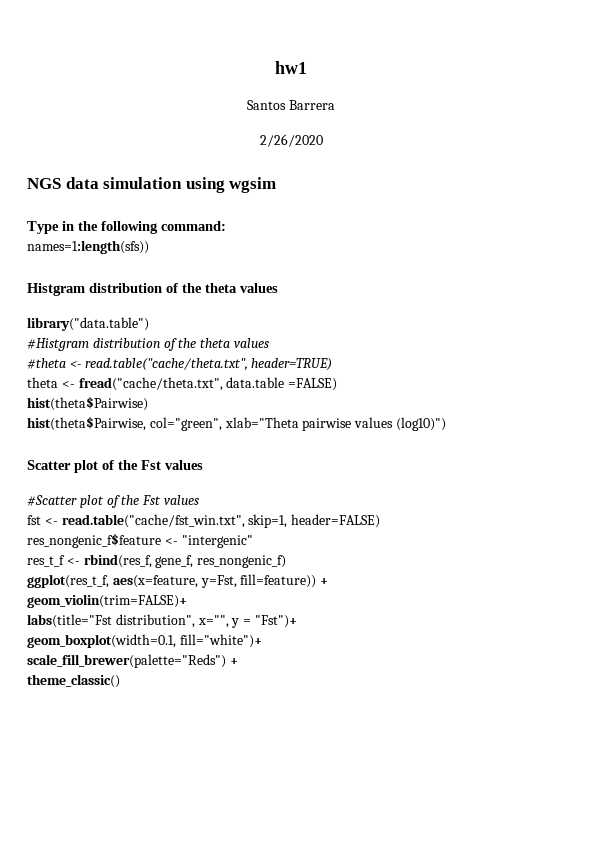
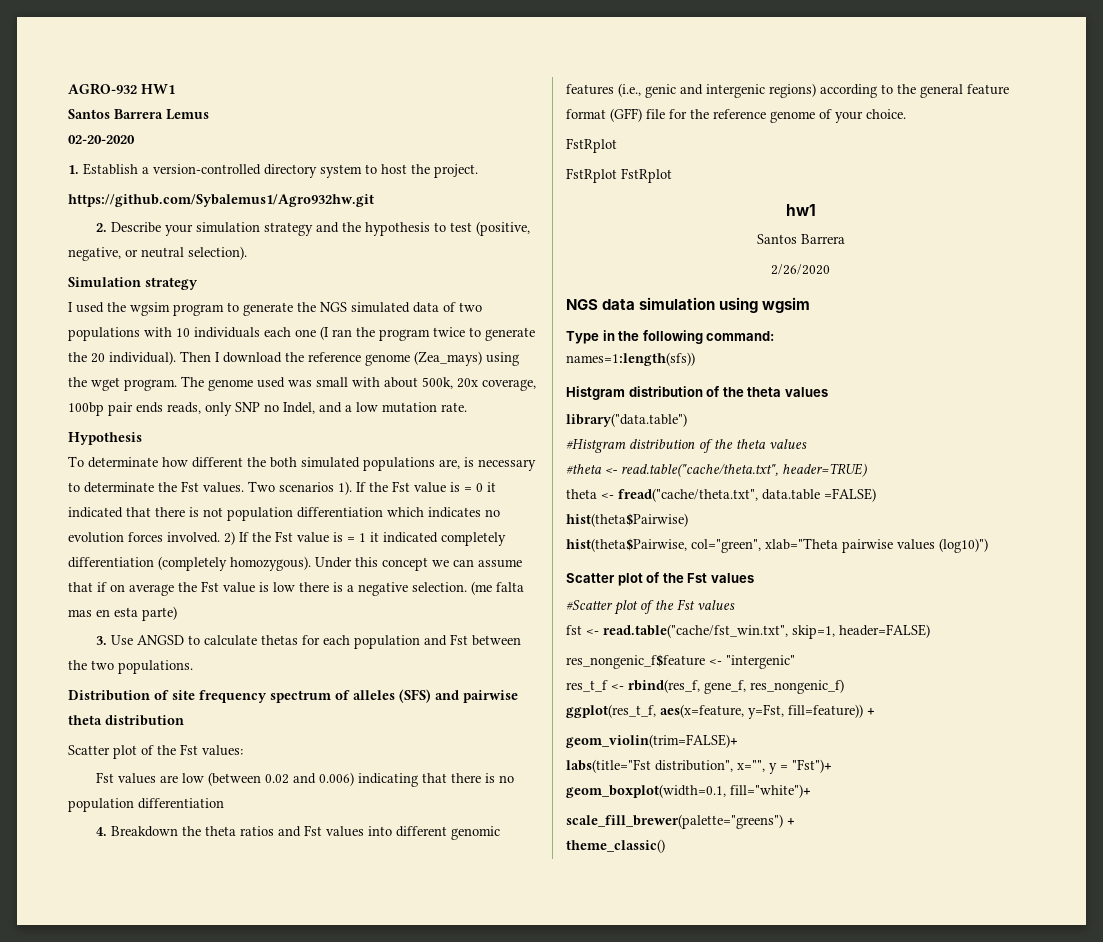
+ AGRO-932 HW1
+ Santos Barrera Lemus
+ 02-20-2020
+ 1. Establish a version-controlled directory system to host the project.
+ https://github.com/Sybalemus1/Agro932hw.git
+ 2. Describe your simulation strategy and the hypothesis to test (positive, negative, or neutral selection).
+ Simulation strategy
+ I used the wgsim program to generate the NGS simulated data of two populations with 10 individuals each one (I ran the program twice to generate the 20 individual). Then I download the reference genome (Zea_mays) using the wget program. The genome used was small with about 500k, 20x coverage, 100bp pair ends reads, only SNP no Indel, and a low mutation rate.
+ Hypothesis
+ To determinate how different the both simulated populations are, is necessary to determinate the Fst values. Two scenarios 1). If the Fst value is = 0 it indicated that there is not population differentiation which indicates no evolution forces involved. 2) If the Fst value is = 1 it indicated completely differentiation (completely homozygous). Under this concept we can assume that if on average the Fst value is low there is a negative selection. (me falta mas en esta parte)
+ 3. Use ANGSD to calculate thetas for each population and Fst between the two populations.
+ Distribution of site frequency spectrum of alleles (SFS) and pairwise theta distribution
+ Scatter plot of the Fst values:
+ Fst values are low (between 0.02 and 0.006) indicating that there is no population differentiation
+ 4. Breakdown the theta ratios and Fst values into different genomic features (i.e., genic and intergenic regions) according to the general feature format (GFF) file for the reference genome of your choice.
+ FstRplot
+ FstRplot FstRplot
- scale_fill_brewer(palette="Reds") +
+ scale_fill_brewer(palette="greens") +

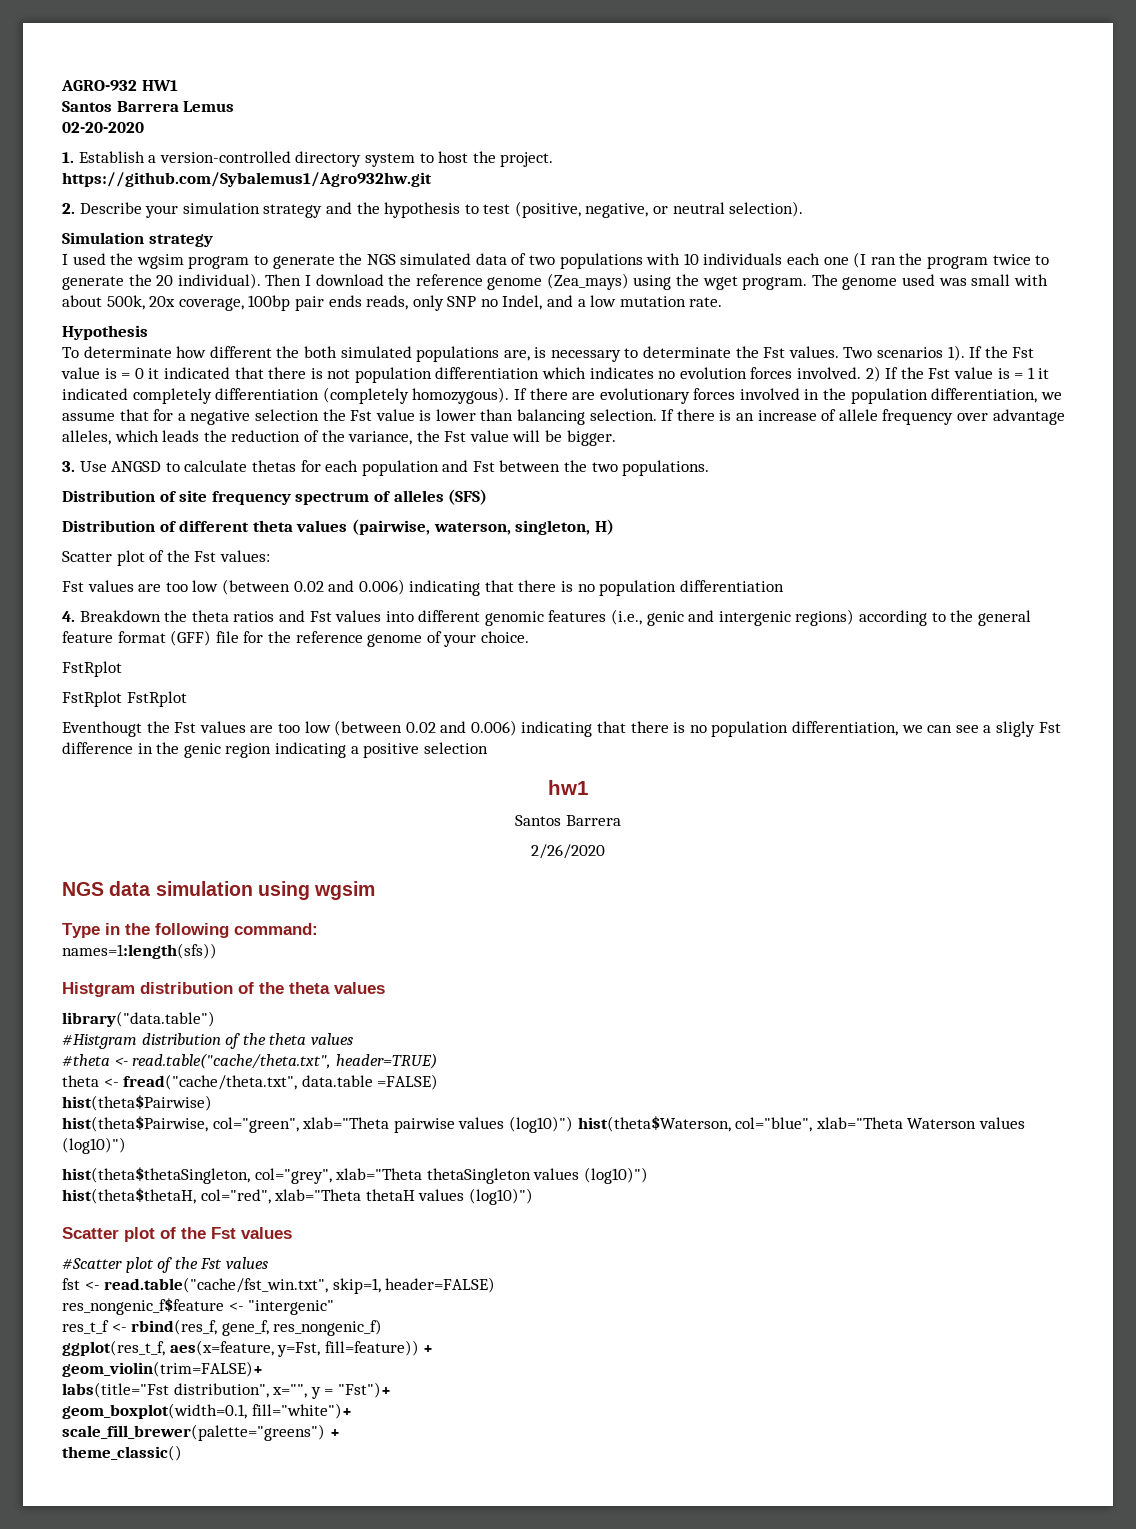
- Under this concept we can assume that if on average the Fst value is low there is a negative selection. (me falta mas en esta parte)
+ If there are evolutionary forces involved in the population differentiation, we assume that for a negative selection the Fst value is lower than balancing selection. If there is an increase of allele frequency over advantage alleles, which leads the reduction of the variance, the Fst value will be bigger.
- Distribution of site frequency spectrum of alleles (SFS) and pairwise theta distribution
+ Distribution of site frequency spectrum of alleles (SFS)
+ Distribution of different theta values (pairwise, waterson, singleton, H)
- Fst values are low (between 0.02 and 0.006) indicating that there is no population differentiation
+ Fst values are too low (between 0.02 and 0.006) indicating that there is no population differentiation
+ Eventhougt the Fst values are too low (between 0.02 and 0.006) indicating that there is no population differentiation, we can see a sligly Fst difference in the genic region indicating a positive selection
- hist(theta$Pairwise, col="green", xlab="Theta pairwise values (log10)")
+ hist(theta$Pairwise, col="green", xlab="Theta pairwise values (log10)") hist(theta$Waterson, col="blue", xlab="Theta Waterson values (log10)")
+ hist(theta$thetaSingleton, col="grey", xlab="Theta thetaSingleton values (log10)")
+ hist(theta$thetaH, col="red", xlab="Theta thetaH values (log10)")

